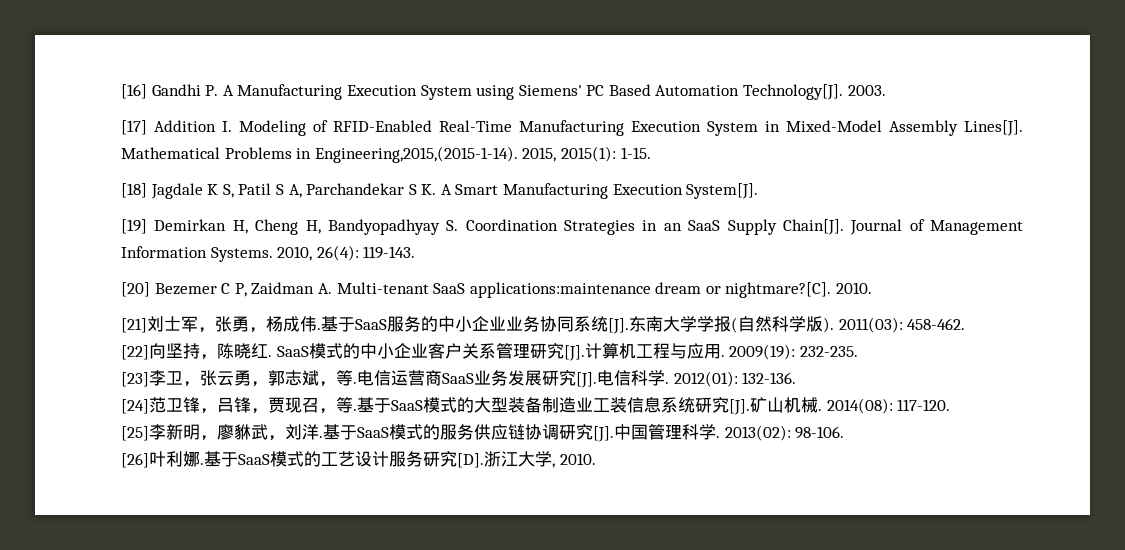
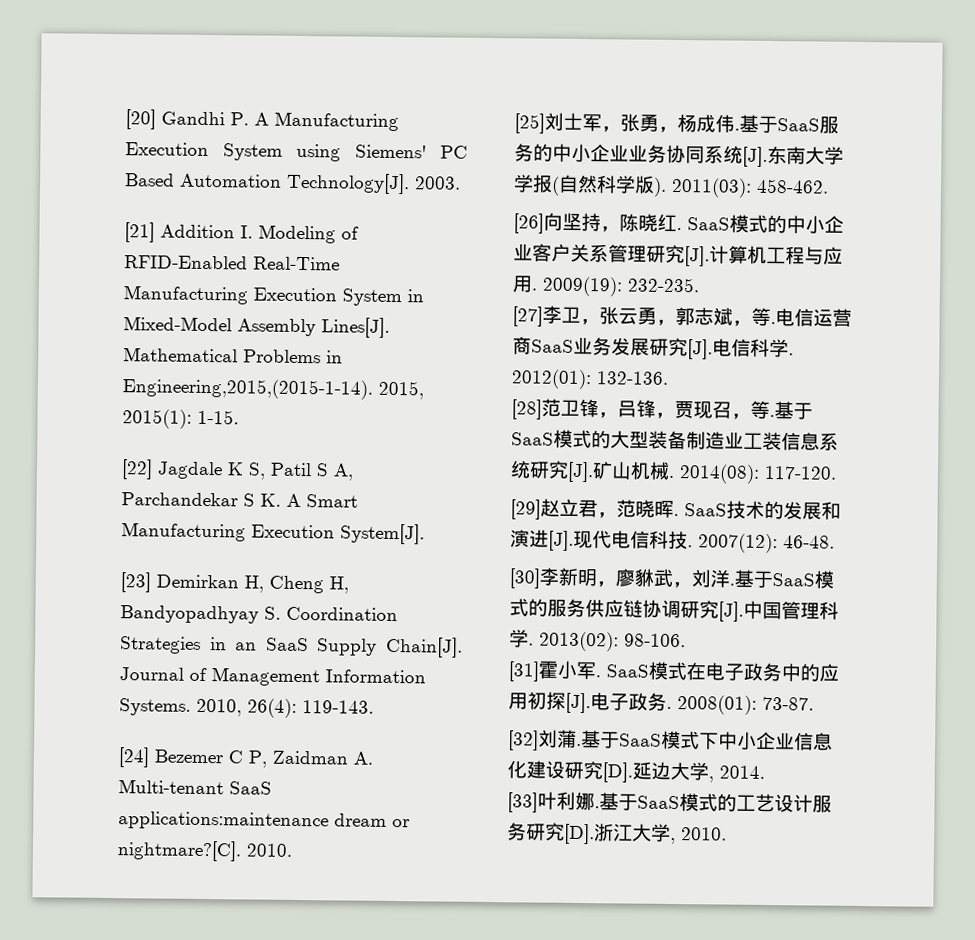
- [16] Gandhi P. A Manufacturing Execution System using Siemens' PC Based Automation Technology[J].
+ [20] Gandhi P. A Manufacturing Execution System using Siemens' PC Based Automation Technology[J].
- [17] Addition I. Modeling of RFID-Enabled Real-Time Manufacturing Execution System in Mixed-Model Assembly Lines[J].
+ [21] Addition I. Modeling of RFID-Enabled Real-Time Manufacturing Execution System in Mixed-Model Assembly Lines[J].
- [18] Jagdale K S, Patil S A, Parchandekar S K. A Smart Manufacturing Execution System[J].
+ [22] Jagdale K S, Patil S A, Parchandekar S K. A Smart Manufacturing Execution System[J].
- [19] Demirkan H, Cheng H, Bandyopadhyay S. Coordination Strategies in an SaaS Supply Chain[J].
+ [23] Demirkan H, Cheng H, Bandyopadhyay S. Coordination Strategies in an SaaS Supply Chain[J].
- [20] Bezemer C P, Zaidman A. Multi-tenant SaaS applications:maintenance dream or nightmare?[C].
+ [24] Bezemer C P, Zaidman A. Multi-tenant SaaS applications:maintenance dream or nightmare?[C].
- [21]刘士军，张勇，杨成伟.
+ [25]刘士军，张勇，杨成伟.
- [22]向坚持，陈晓红.
+ [26]向坚持，陈晓红.
- [23]李卫，张云勇，郭志斌，等.
+ [27]李卫，张云勇，郭志斌，等.
- [24]范卫锋，吕锋，贾现召，等.
+ [28]范卫锋，吕锋，贾现召，等.
- [25]李新明，廖貅武，刘洋.
+ [29]赵立君，范晓晖. SaaS技术的发展和演进[J].现代电信科技. 2007(12): 46-48.
+ [30]李新明，廖貅武，刘洋.
- [26]叶利娜.
+ [31]霍小军. SaaS模式在电子政务中的应用初探[J].电子政务. 2008(01): 73-87.
+ [32]刘蒲.基于SaaS模式下中小企业信息化建设研究[D].延边大学, 2014.
+ [33]叶利娜.

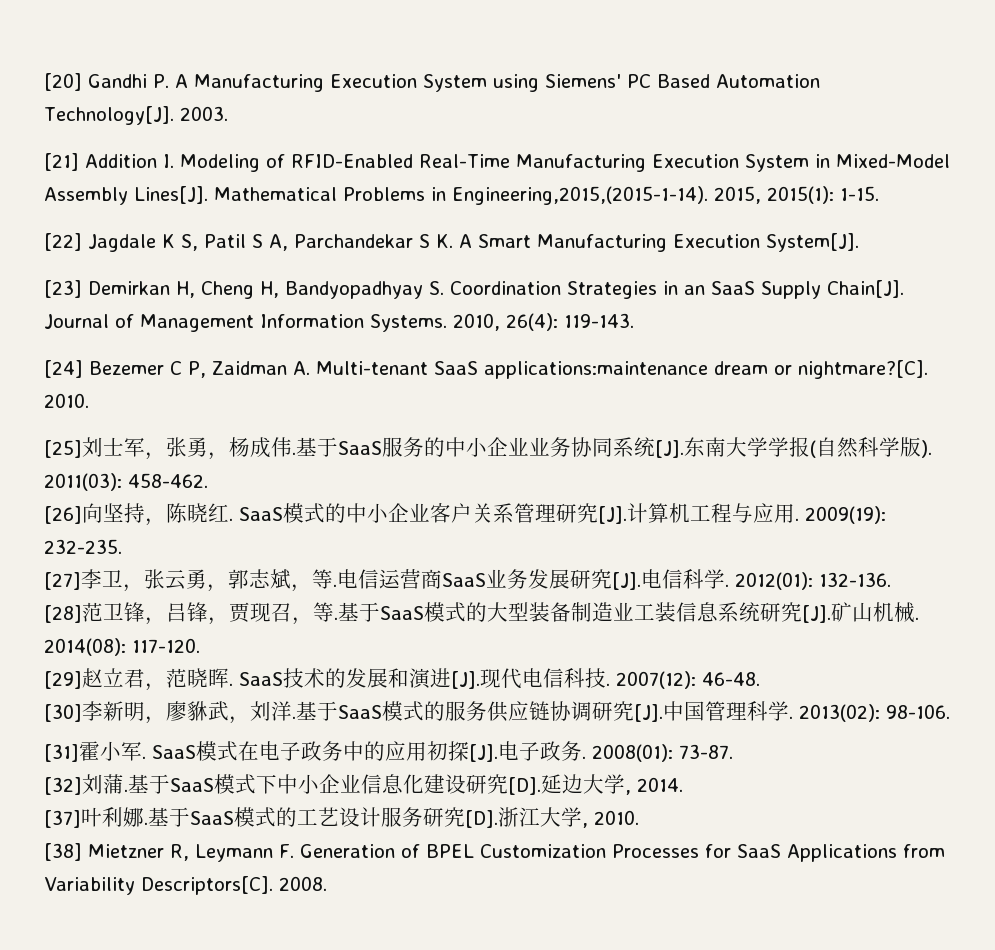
- [33]叶利娜.
+ [37]叶利娜.
+ [38] Mietzner R, Leymann F. Generation of BPEL Customization Processes for SaaS Applications from Variability Descriptors[C]. 2008.

